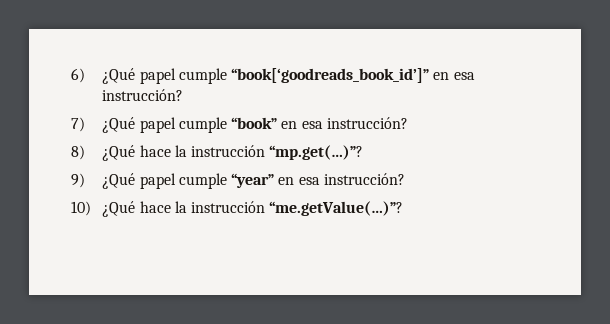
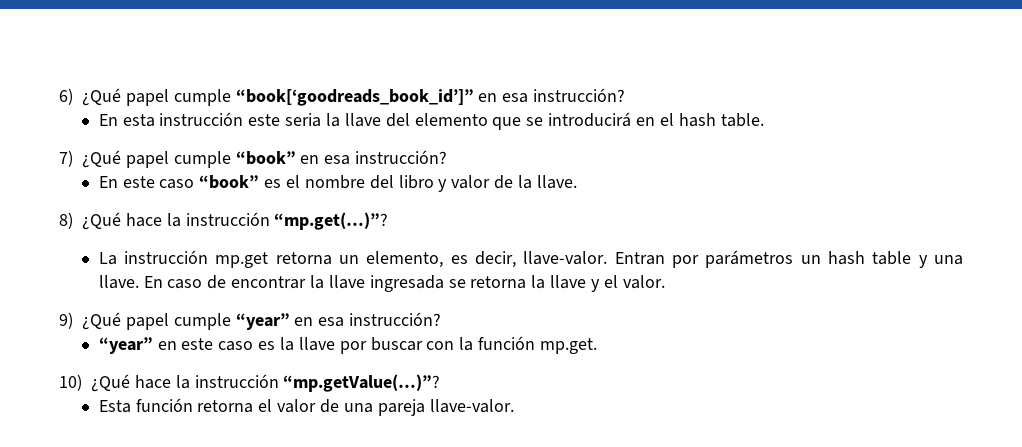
+ En esta instrucción este seria la llave del elemento que se introducirá en el hash table.
+ En este caso “book” es el nombre del libro y valor de la llave.
+ La instrucción mp.get retorna un elemento, es decir, llave-valor. Entran por parámetros un hash table y una llave. En caso de encontrar la llave ingresada se retorna la llave y el valor.
+ “year” en este caso es la llave por buscar con la función mp.get.
- 10) ¿Qué hace la instrucción “me.getValue(…)”?
+ 10) ¿Qué hace la instrucción “mp.getValue(…)”?
+ Esta función retorna el valor de una pareja llave-valor.

